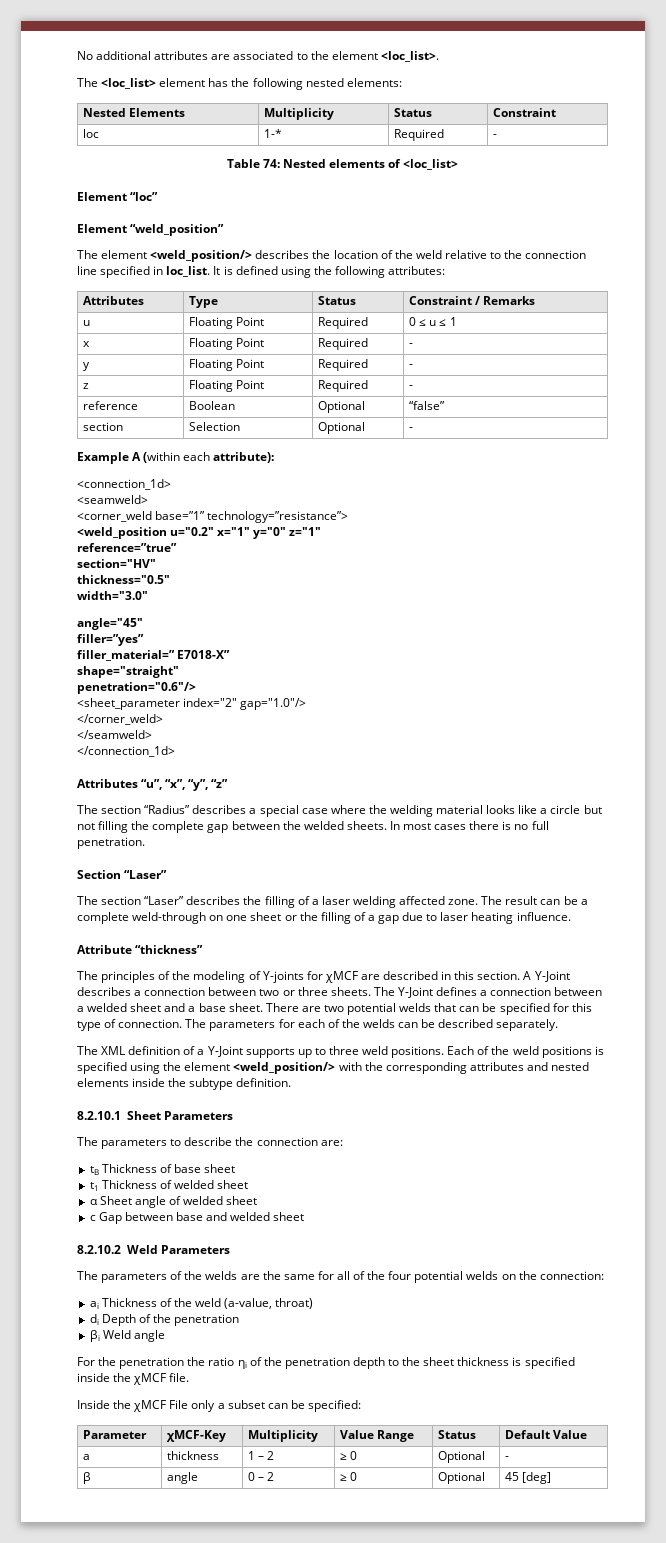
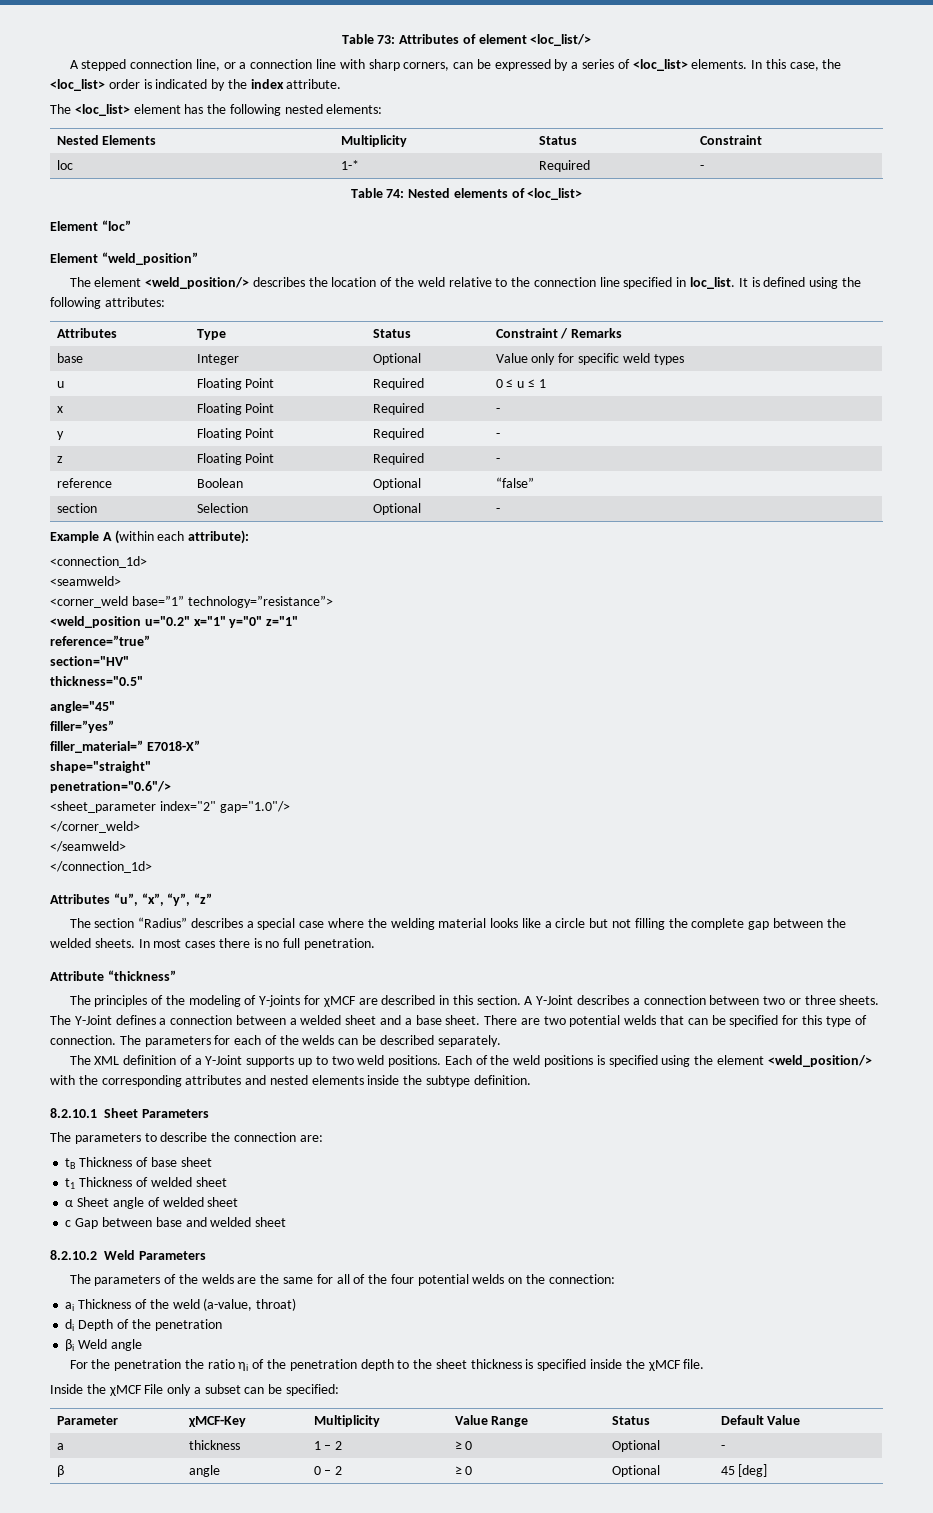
- No additional attributes are associated to the element <loc_list>.
+ Table 73: Attributes of element <loc_list/>
+ A stepped connection line, or a connection line with sharp corners, can be expressed by a series of <loc_list> elements. In this case, the <loc_list> order is indicated by the index attribute.
+ base | Integer | Optional | Value only for specific weld types
- width="3.0"
- Section “Laser”
- The section “Laser” describes the filling of a laser welding affected zone. The result can be a complete weld-through on one sheet or the filling of a gap due to laser heating influence.
- The XML definition of a Y-Joint supports up to three weld positions.
+ The XML definition of a Y-Joint supports up to two weld positions.

